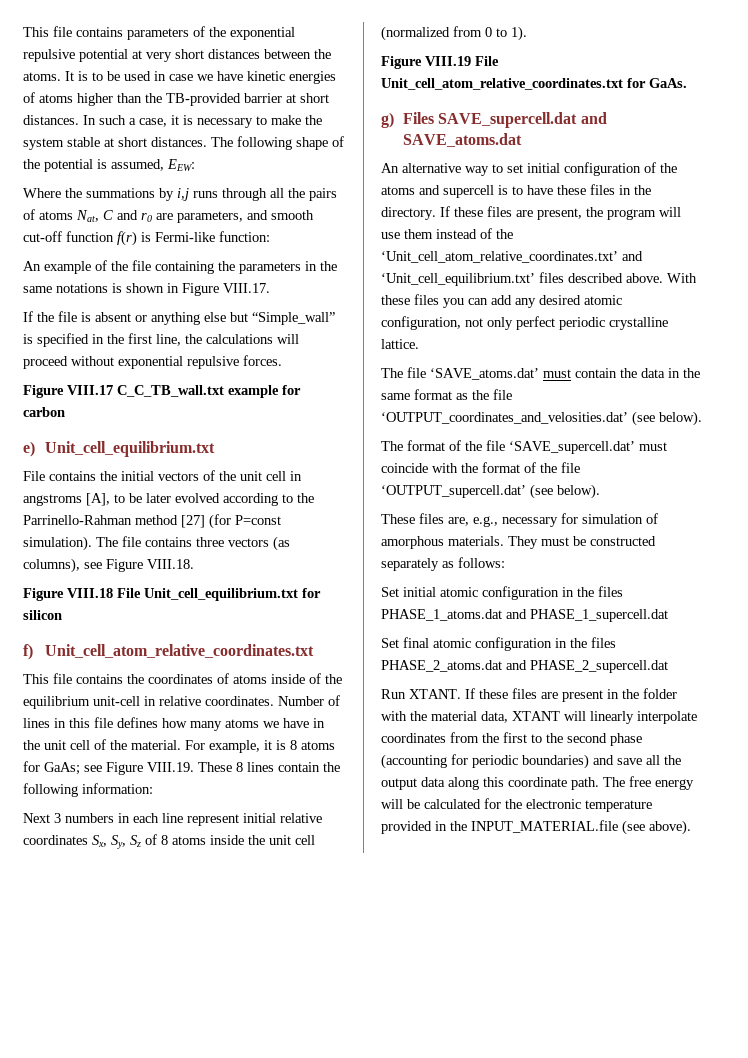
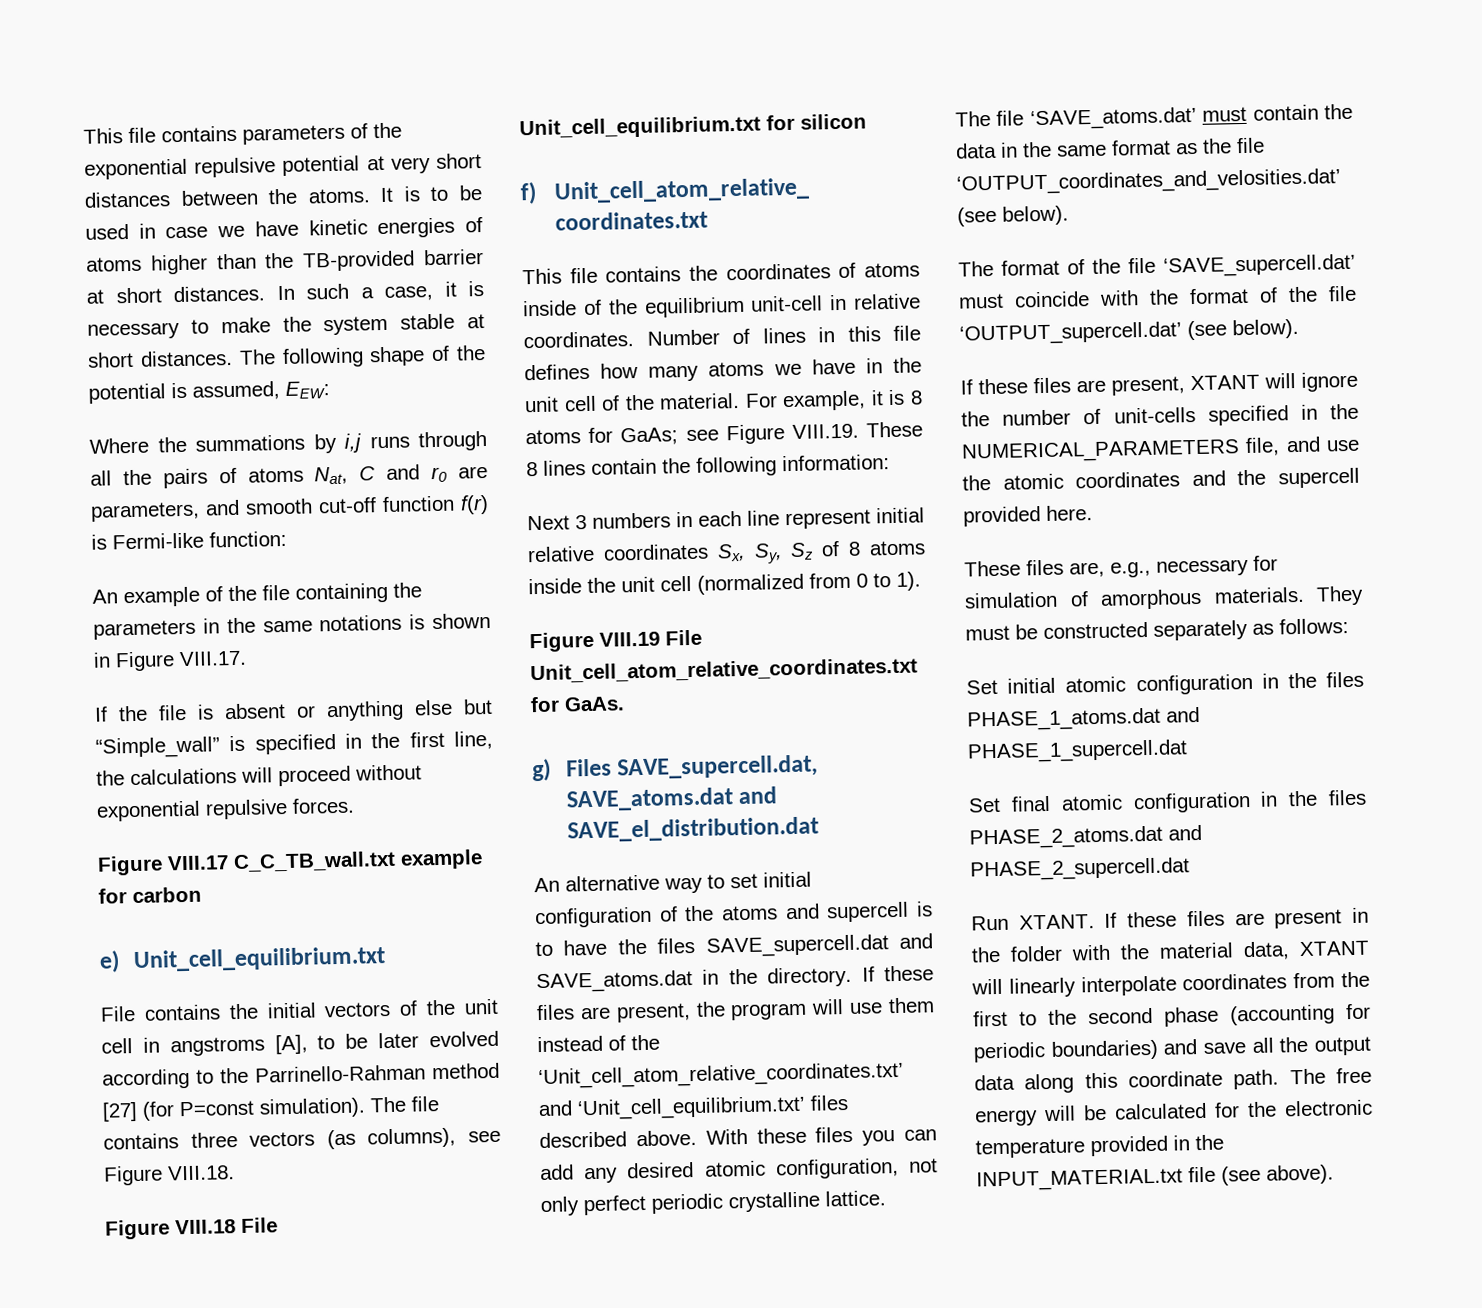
- g) Files SAVE_supercell.dat and SAVE_atoms.dat
+ g) Files SAVE_supercell.dat, SAVE_atoms.dat and SAVE_el_distribution.dat
- An alternative way to set initial configuration of the atoms and supercell is to have these files in the directory.
+ An alternative way to set initial configuration of the atoms and supercell is to have the files SAVE_supercell.dat and SAVE_atoms.dat in the directory.
+ If these files are present, XTANT will ignore the number of unit-cells specified in the NUMERICAL_PARAMETERS file, and use the atomic coordinates and the supercell provided here.
- The free energy will be calculated for the electronic temperature provided in the INPUT_MATERIAL.file (see above).
+ The free energy will be calculated for the electronic temperature provided in the INPUT_MATERIAL.txt file (see above).

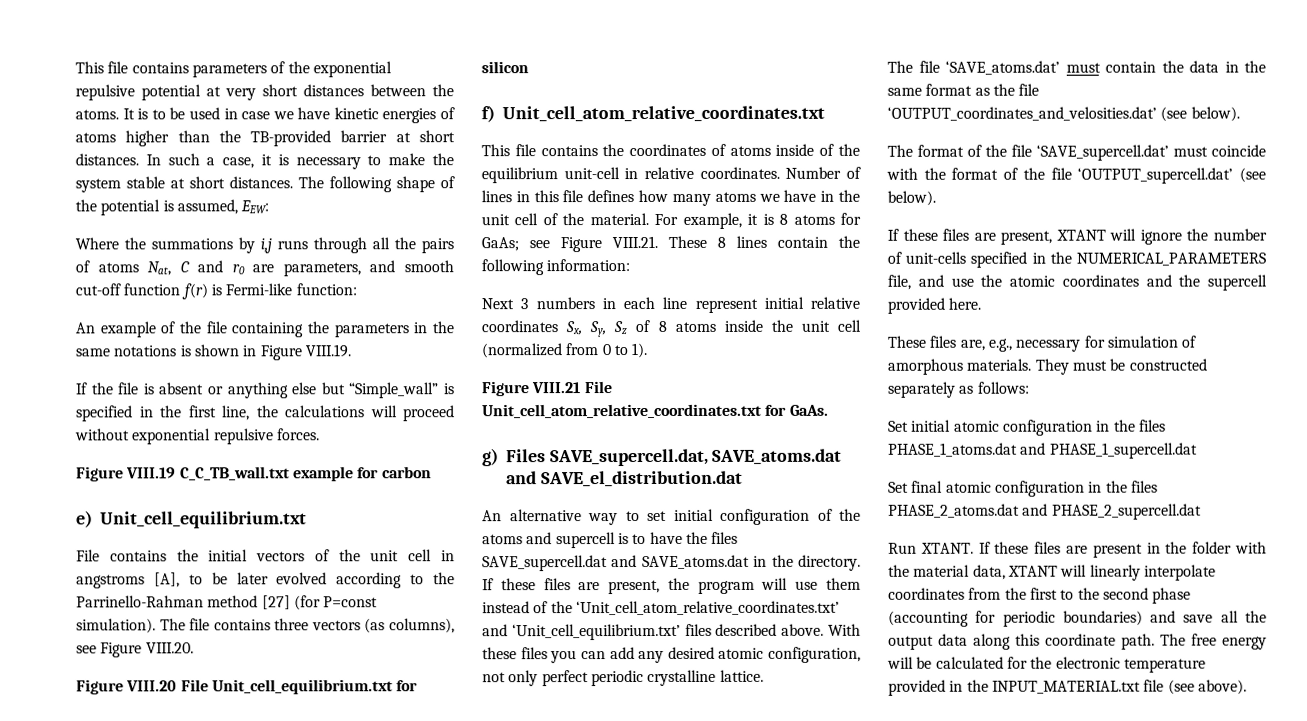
- An example of the file containing the parameters in the same notations is shown in Figure VIII.17.
+ An example of the file containing the parameters in the same notations is shown in Figure VIII.19.
- Figure VIII.17 C_C_TB_wall.txt example for carbon
+ Figure VIII.19 C_C_TB_wall.txt example for carbon
- The file contains three vectors (as columns), see Figure VIII.18.
- Figure VIII.18 File Unit_cell_equilibrium.txt for silicon
+ The file contains three vectors (as columns), see Figure VIII.20.
+ Figure VIII.20 File Unit_cell_equilibrium.txt for silicon
- For example, it is 8 atoms for GaAs; see Figure VIII.19. These 8 lines contain the following information:
+ For example, it is 8 atoms for GaAs; see Figure VIII.21. These 8 lines contain the following information:
- Figure VIII.19 File Unit_cell_atom_relative_coordinates.txt for GaAs.
+ Figure VIII.21 File Unit_cell_atom_relative_coordinates.txt for GaAs.

